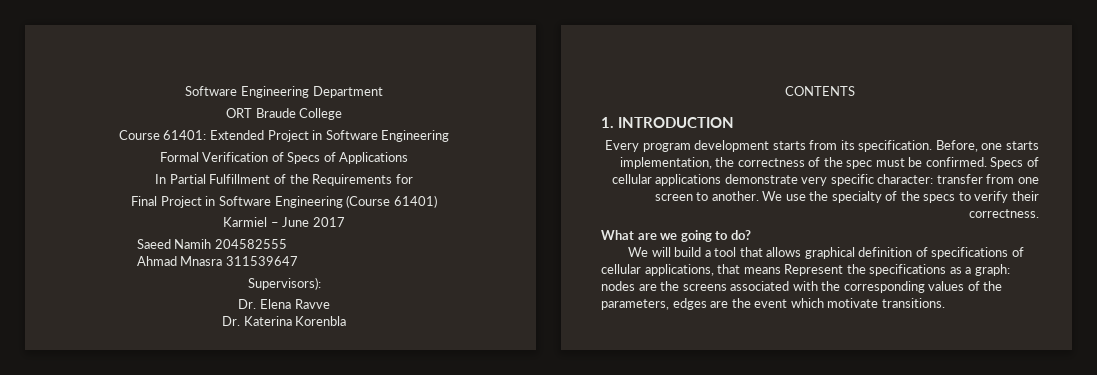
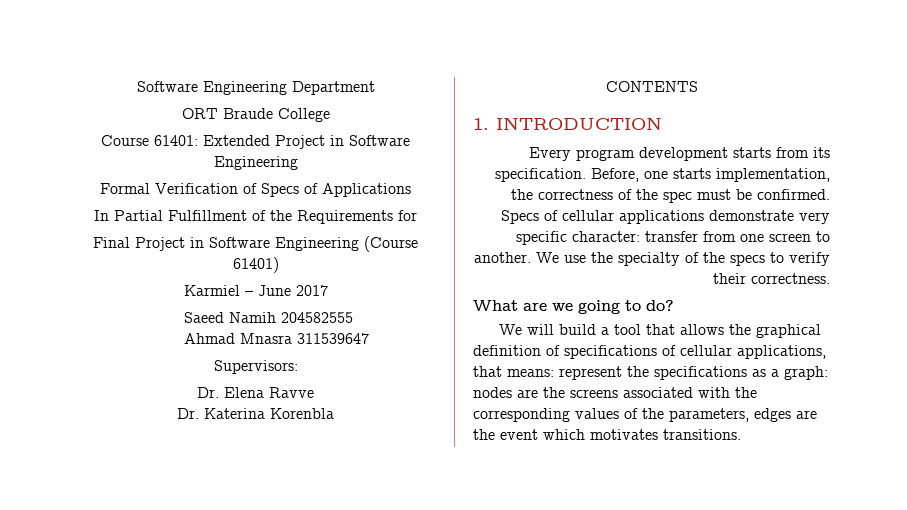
- Supervisors):
+ Supervisors:
- We will build a tool that allows graphical definition of specifications of cellular applications, that means Represent the specifications as a graph: nodes are the screens associated with the corresponding values of the parameters, edges are the event which motivate transitions.
+ We will build a tool that allows the graphical definition of specifications of cellular applications, that means: represent the specifications as a graph: nodes are the screens associated with the corresponding values of the parameters, edges are the event which motivates transitions.

